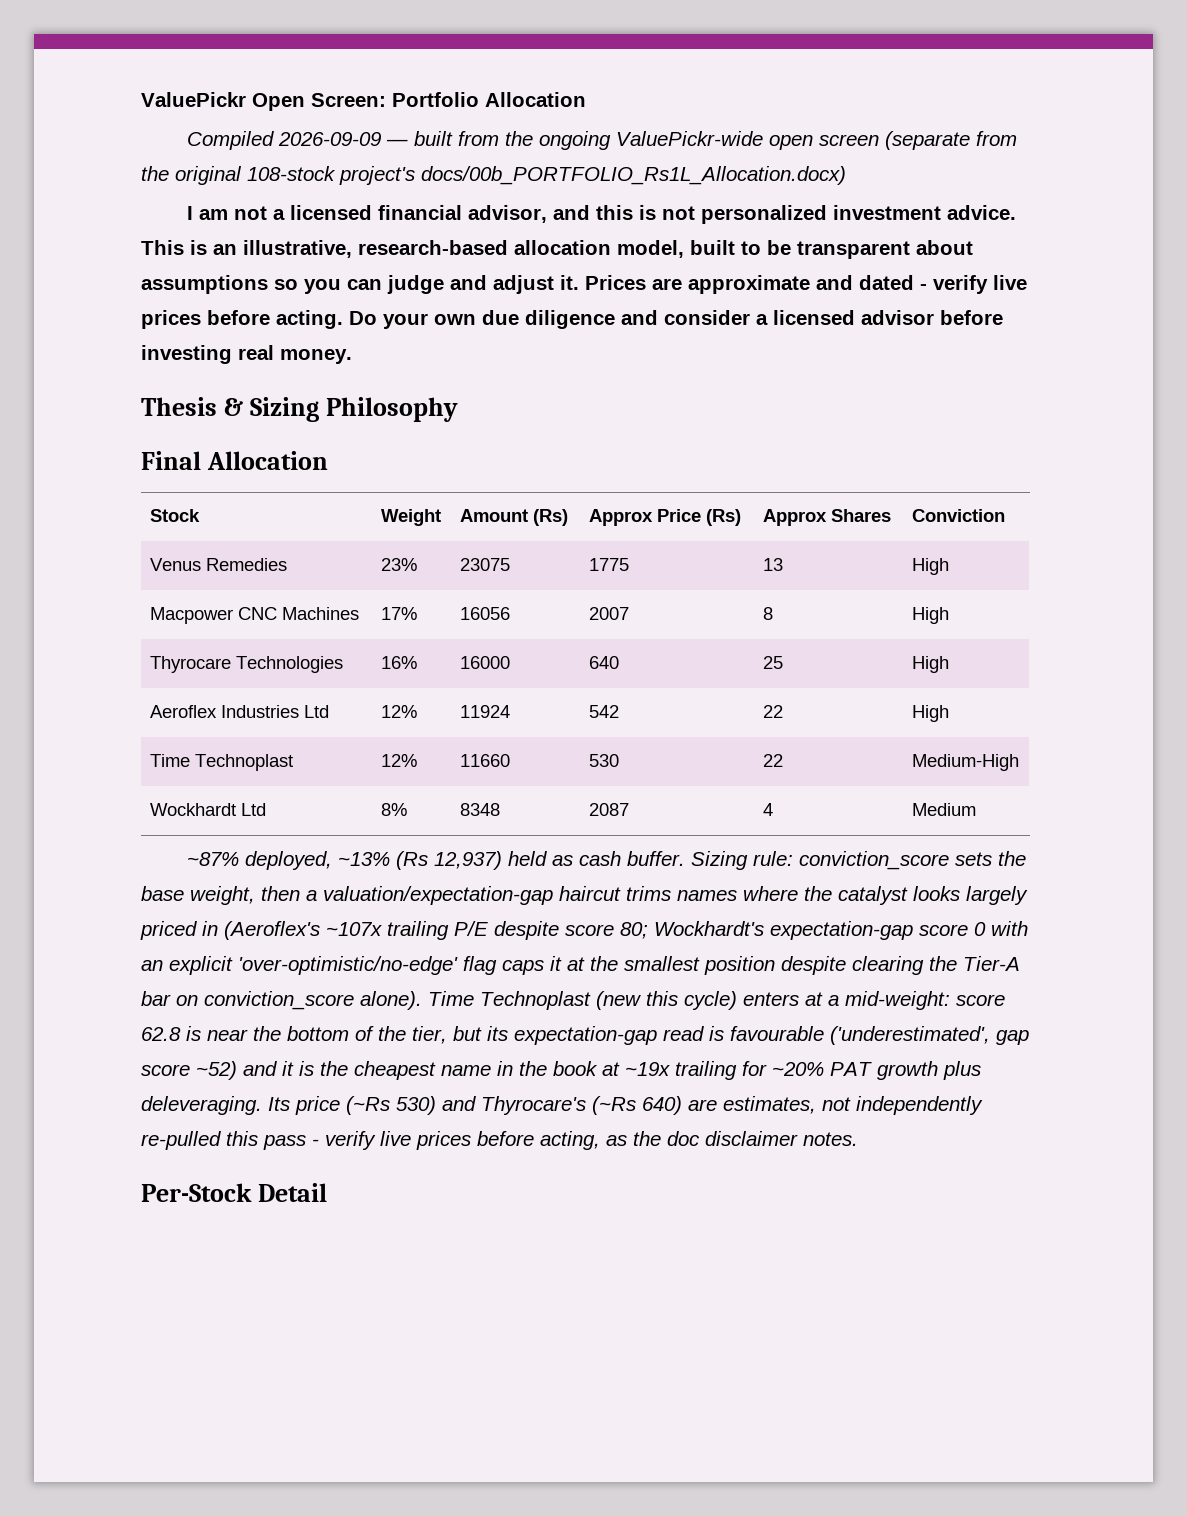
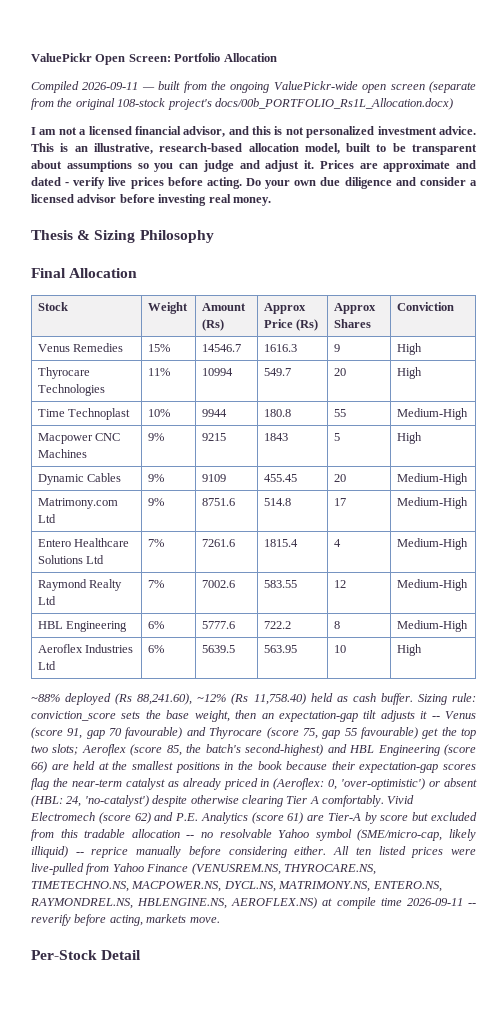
- Compiled 2026-09-09 — built from the ongoing ValuePickr-wide open screen (separate from the original 108-stock project's docs/00b_PORTFOLIO_Rs1L_Allocation.docx)
+ Compiled 2026-09-11 — built from the ongoing ValuePickr-wide open screen (separate from the original 108-stock project's docs/00b_PORTFOLIO_Rs1L_Allocation.docx)
- Venus Remedies | 23% | 23075 | 1775 | 13 | High
- Macpower CNC Machines | 17% | 16056 | 2007 | 8 | High
- Thyrocare Technologies | 16% | 16000 | 640 | 25 | High
- Aeroflex Industries Ltd | 12% | 11924 | 542 | 22 | High
- Time Technoplast | 12% | 11660 | 530 | 22 | Medium-High
- Wockhardt Ltd | 8% | 8348 | 2087 | 4 | Medium
- ~87% deployed, ~13% (Rs 12,937) held as cash buffer.
+ Venus Remedies | 15% | 14546.7 | 1616.3 | 9 | High
+ Thyrocare Technologies | 11% | 10994 | 549.7 | 20 | High
+ Time Technoplast | 10% | 9944 | 180.8 | 55 | Medium-High
+ Macpower CNC Machines | 9% | 9215 | 1843 | 5 | High
+ Dynamic Cables | 9% | 9109 | 455.45 | 20 | Medium-High
+ Matrimony.com Ltd | 9% | 8751.6 | 514.8 | 17 | Medium-High
+ Entero Healthcare Solutions Ltd | 7% | 7261.6 | 1815.4 | 4 | Medium-High
+ Raymond Realty Ltd | 7% | 7002.6 | 583.55 | 12 | Medium-High
+ HBL Engineering | 6% | 5777.6 | 722.2 | 8 | Medium-High
+ Aeroflex Industries Ltd | 6% | 5639.5 | 563.95 | 10 | High
+ ~88% deployed (Rs 88,241.60), ~12% (Rs 11,758.40) held as cash buffer.
- Sizing rule: conviction_score sets the base weight, then a valuation/expectation-gap haircut trims names where the catalyst looks largely priced in (Aeroflex's ~107x trailing P/E despite score 80; Wockhardt's expectation-gap score 0 with an explicit 'over-optimistic/no-edge' flag caps it at the smallest position despite clearing the Tier-A bar on conviction_score alone). Time Technoplast (new this cycle) enters at a mid-weight: score 62.8 is near the bottom of the tier, but its expectation-gap read is favourable ('underestimated', gap score ~52) and it is the cheapest name in the book at ~19x trailing for ~20% PAT growth plus deleveraging. Its price (~Rs 530) and Thyrocare's (~Rs 640) are estimates, not independently re-pulled this pass - verify live prices before acting, as the doc disclaimer notes.
+ Sizing rule: conviction_score sets the base weight, then an expectation-gap tilt adjusts it -- Venus (score 91, gap 70 favourable) and Thyrocare (score 75, gap 55 favourable) get the top two slots; Aeroflex (score 85, the batch's second-highest) and HBL Engineering (score 66) are held at the smallest positions in the book because their expectation-gap scores flag the near-term catalyst as already priced in (Aeroflex: 0, 'over-optimistic') or absent (HBL: 24, 'no-catalyst') despite otherwise clearing Tier A comfortably. Vivid Electromech (score 62) and P.E. Analytics (score 61) are Tier-A by score but excluded from this tradable allocation -- no resolvable Yahoo symbol (SME/micro-cap, likely illiquid) -- reprice manually before considering either. All ten listed prices were live-pulled from Yahoo Finance (VENUSREM.NS, THYROCARE.NS, TIMETECHNO.NS, MACPOWER.NS, DYCL.NS, MATRIMONY.NS, ENTERO.NS, RAYMONDREL.NS, HBLENGINE.NS, AEROFLEX.NS) at compile time 2026-09-11 -- reverify before acting, markets move.

